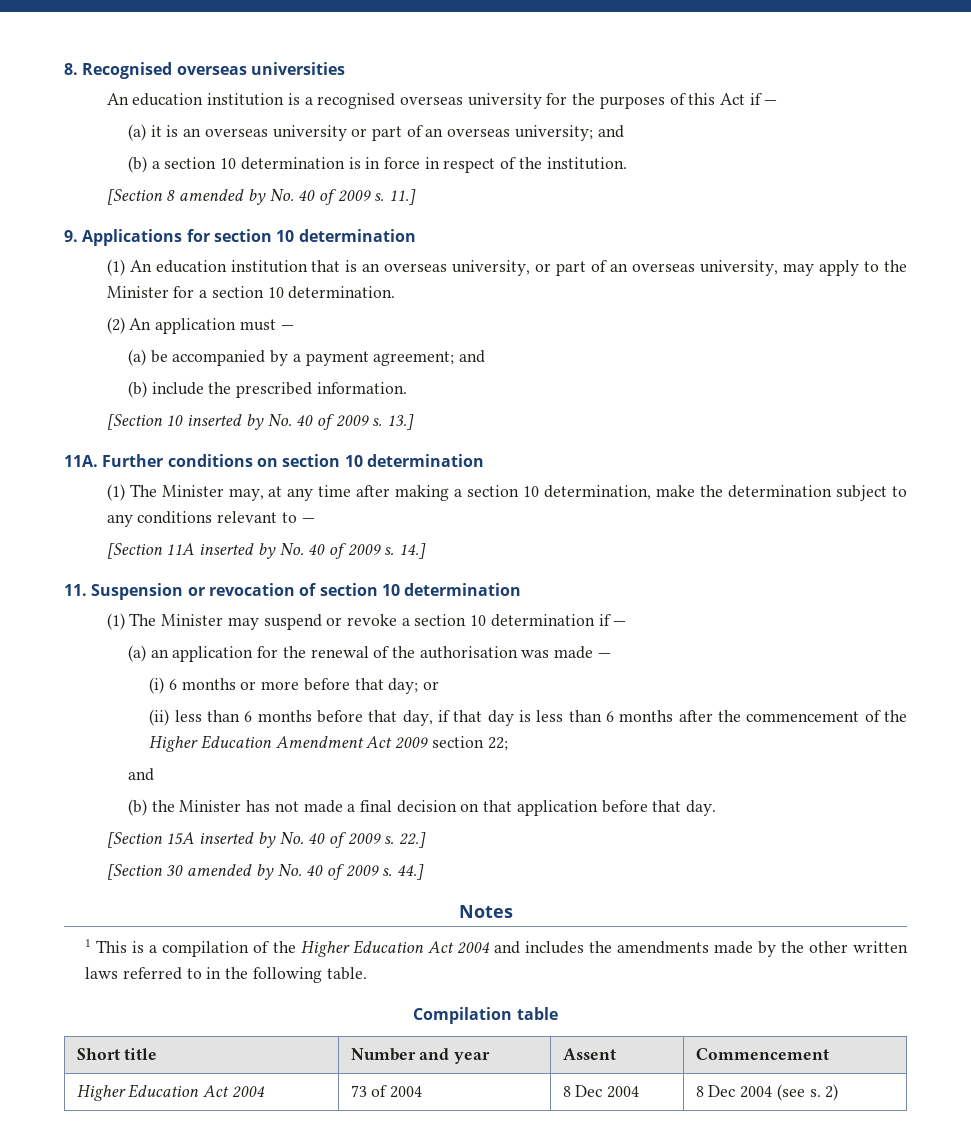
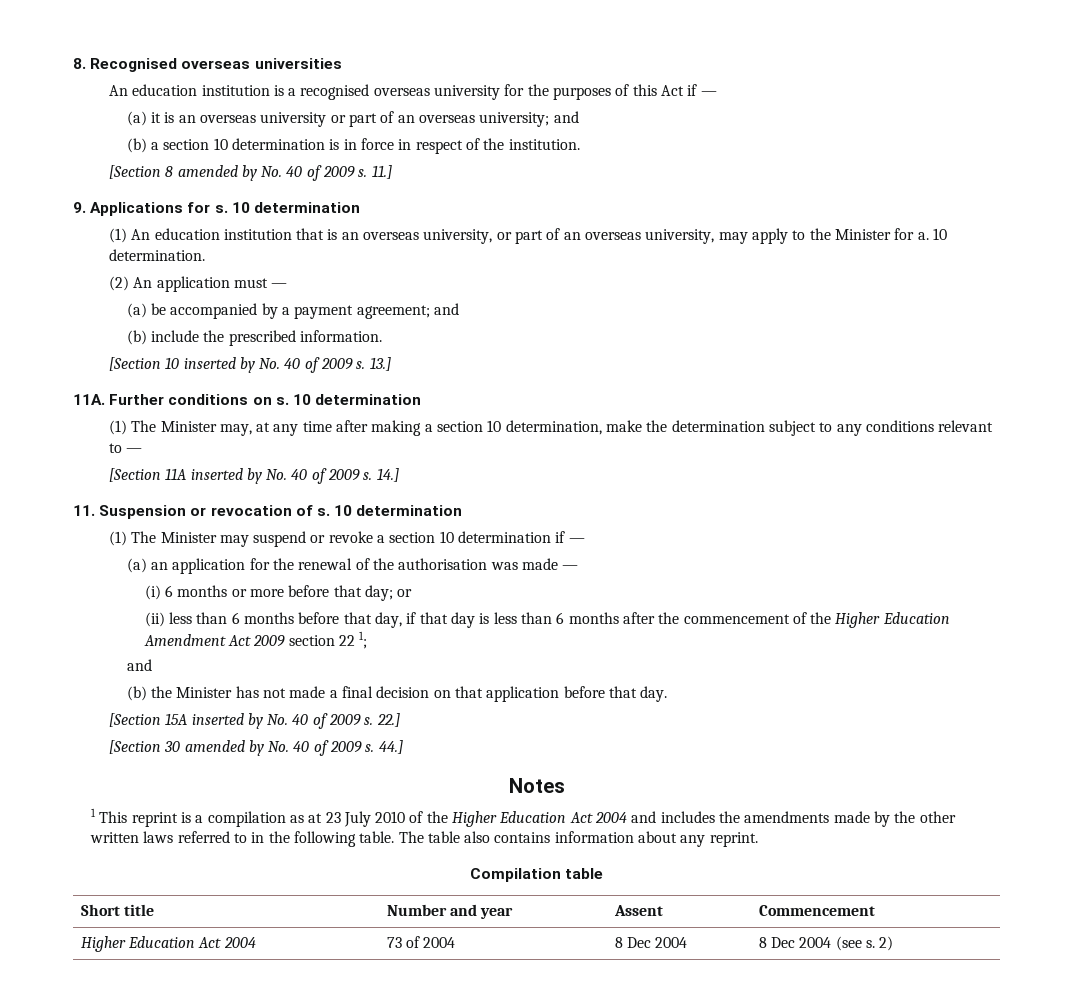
- 9. Applications for section 10 determination
+ 9. Applications for s. 10 determination
- (1) An education institution that is an overseas university, or part of an overseas university, may apply to the Minister for a section 10 determination.
+ (1) An education institution that is an overseas university, or part of an overseas university, may apply to the Minister for a. 10 determination.
- Further conditions on section 10 determination
+ Further conditions on s. 10 determination
- 11. Suspension or revocation of section 10 determination
+ 11. Suspension or revocation of s. 10 determination
- (ii) less than 6 months before that day, if that day is less than 6 months after the commencement of the Higher Education Amendment Act 2009 section 22;
+ (ii) less than 6 months before that day, if that day is less than 6 months after the commencement of the Higher Education Amendment Act 2009 section 22 1;
- 1 This is a compilation of the Higher Education Act 2004 and includes the amendments made by the other written laws referred to in the following table.
+ 1 This reprint is a compilation as at 23 July 2010 of the Higher Education Act 2004 and includes the amendments made by the other written laws referred to in the following table. The table also contains information about any reprint.

